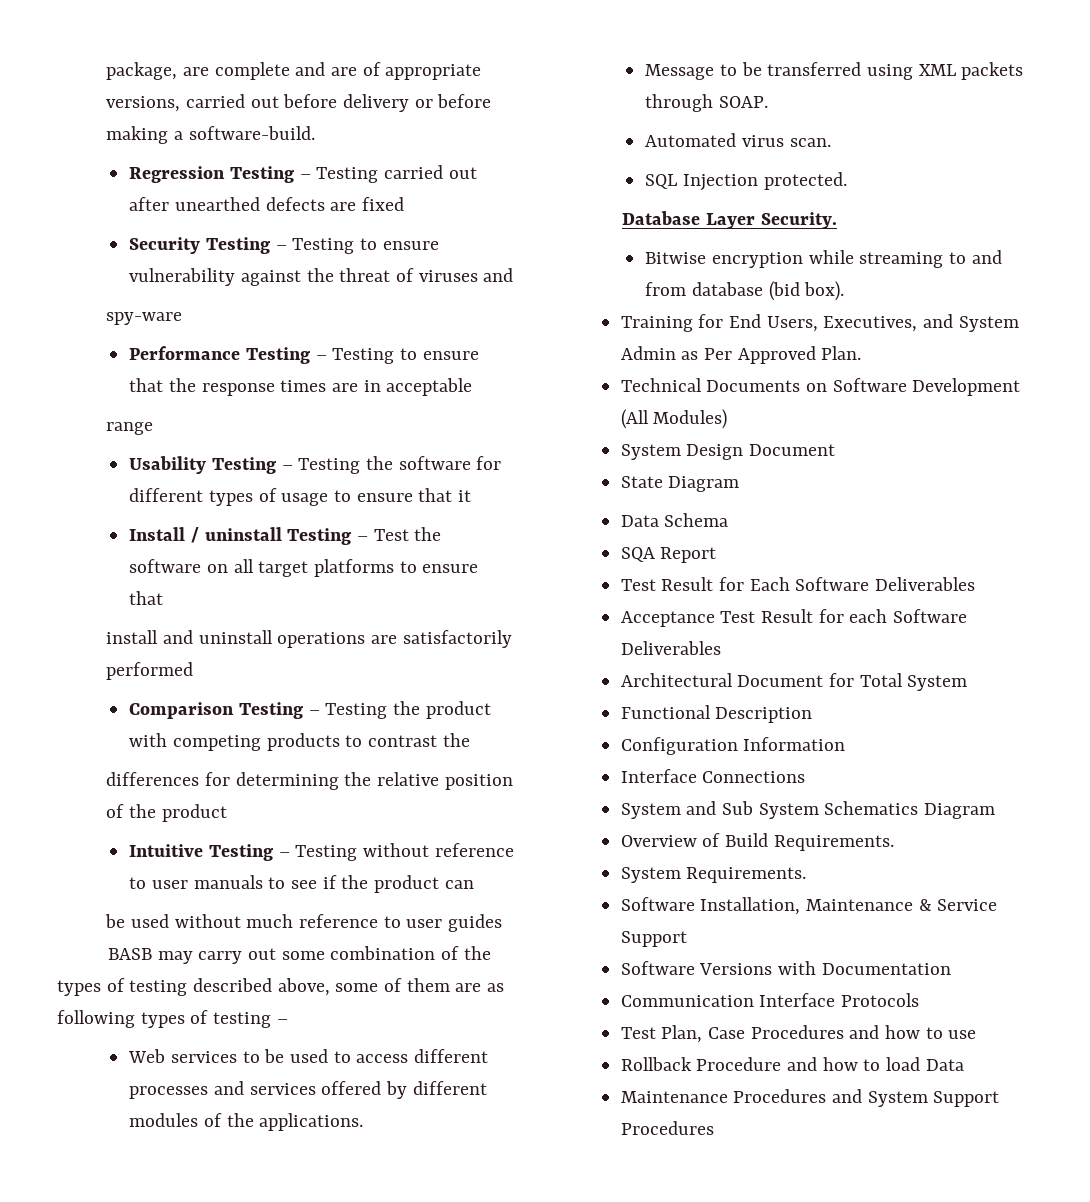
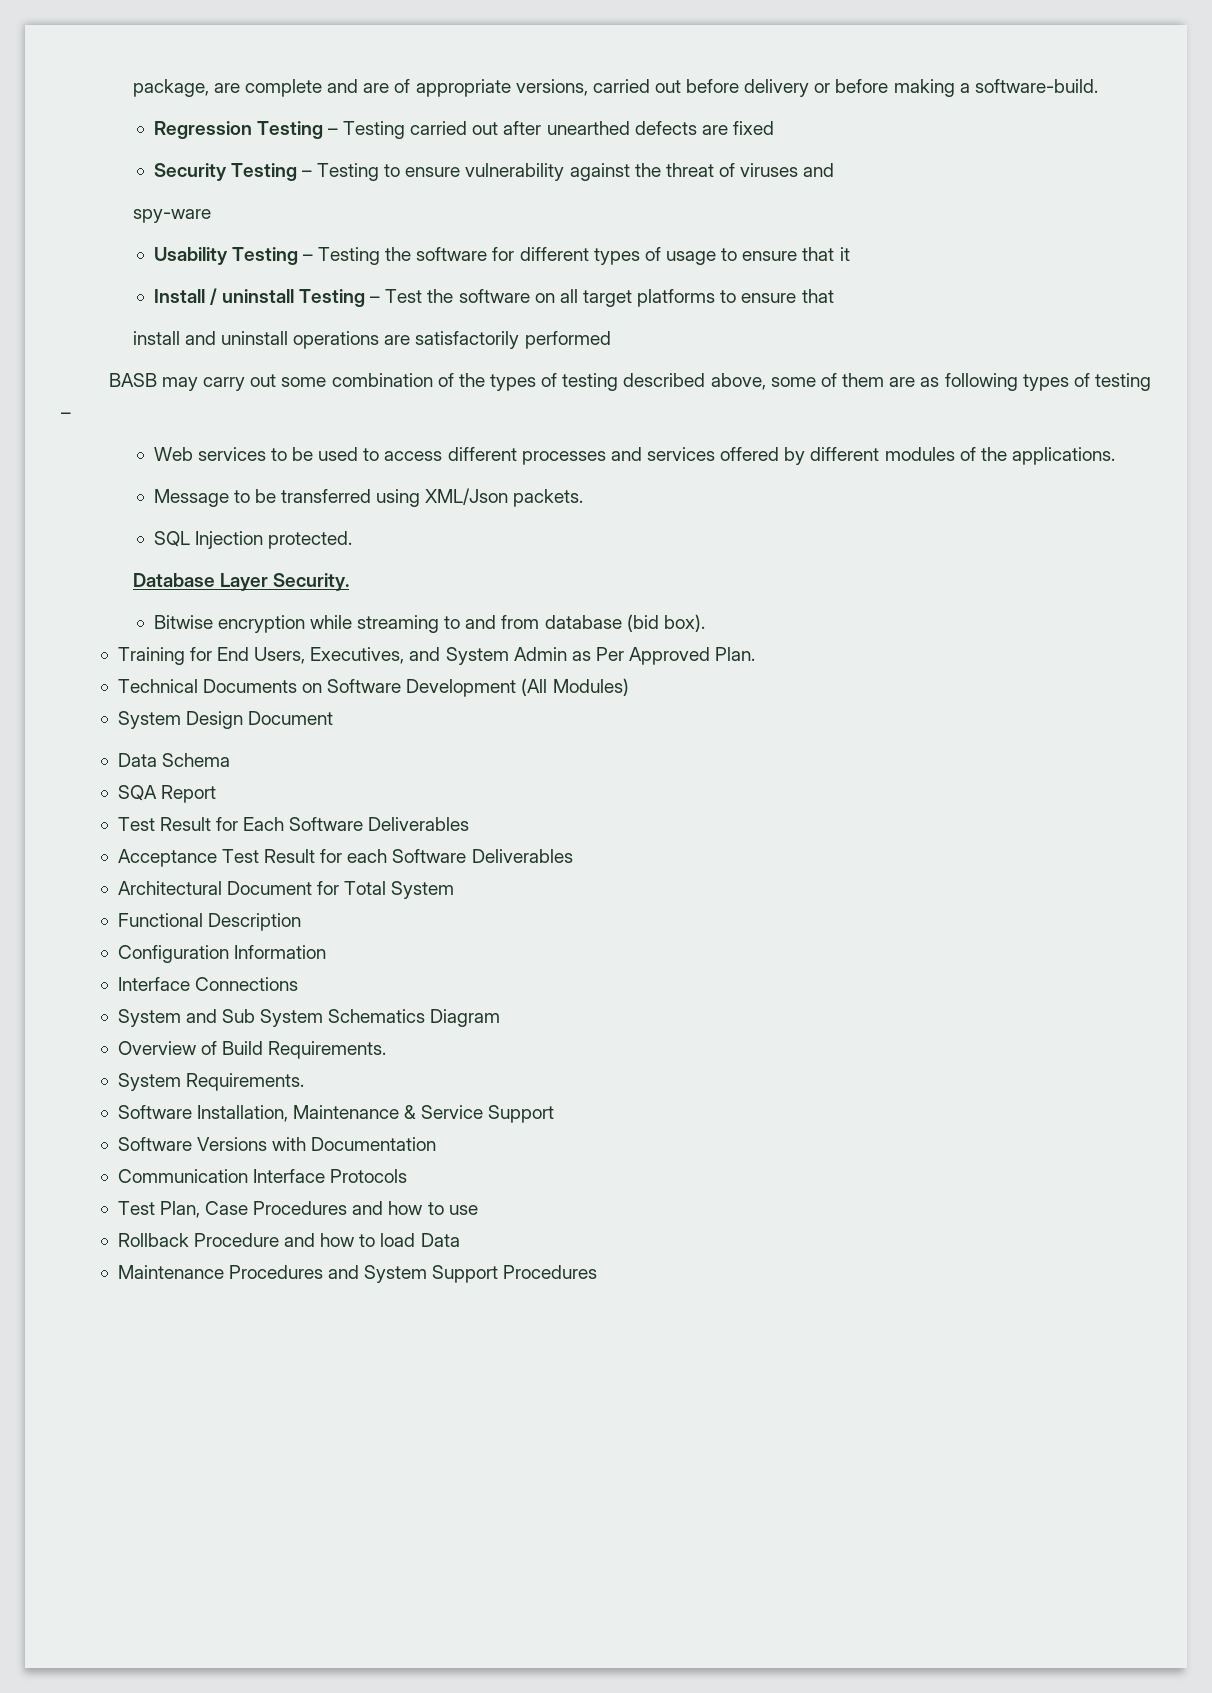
- Performance Testing – Testing to ensure that the response times are in acceptable
- range
- Comparison Testing – Testing the product with competing products to contrast the
- differences for determining the relative position of the product
- Intuitive Testing – Testing without reference to user manuals to see if the product can
- be used without much reference to user guides
- Message to be transferred using XML packets through SOAP.
- Automated virus scan.
+ Message to be transferred using XML/Json packets.
- State Diagram

